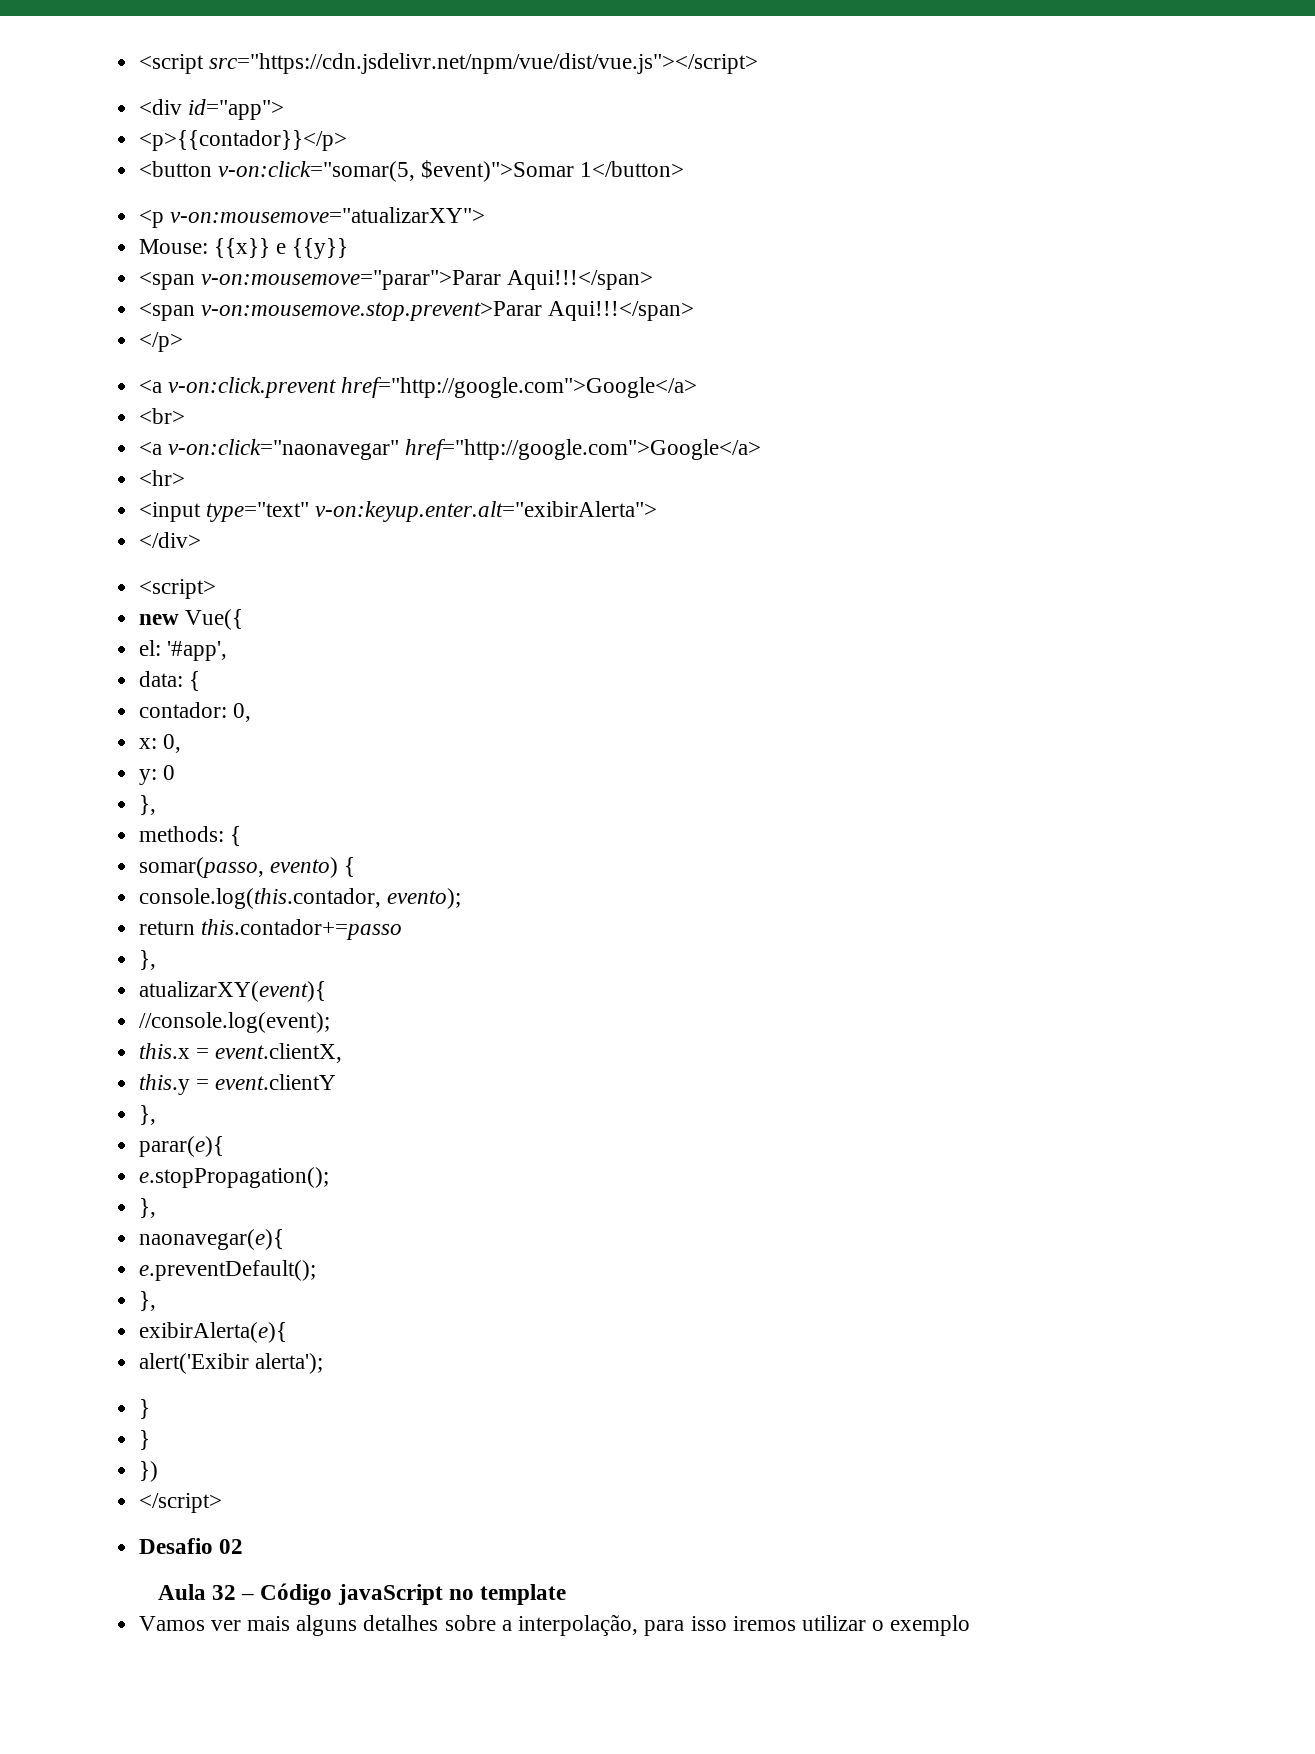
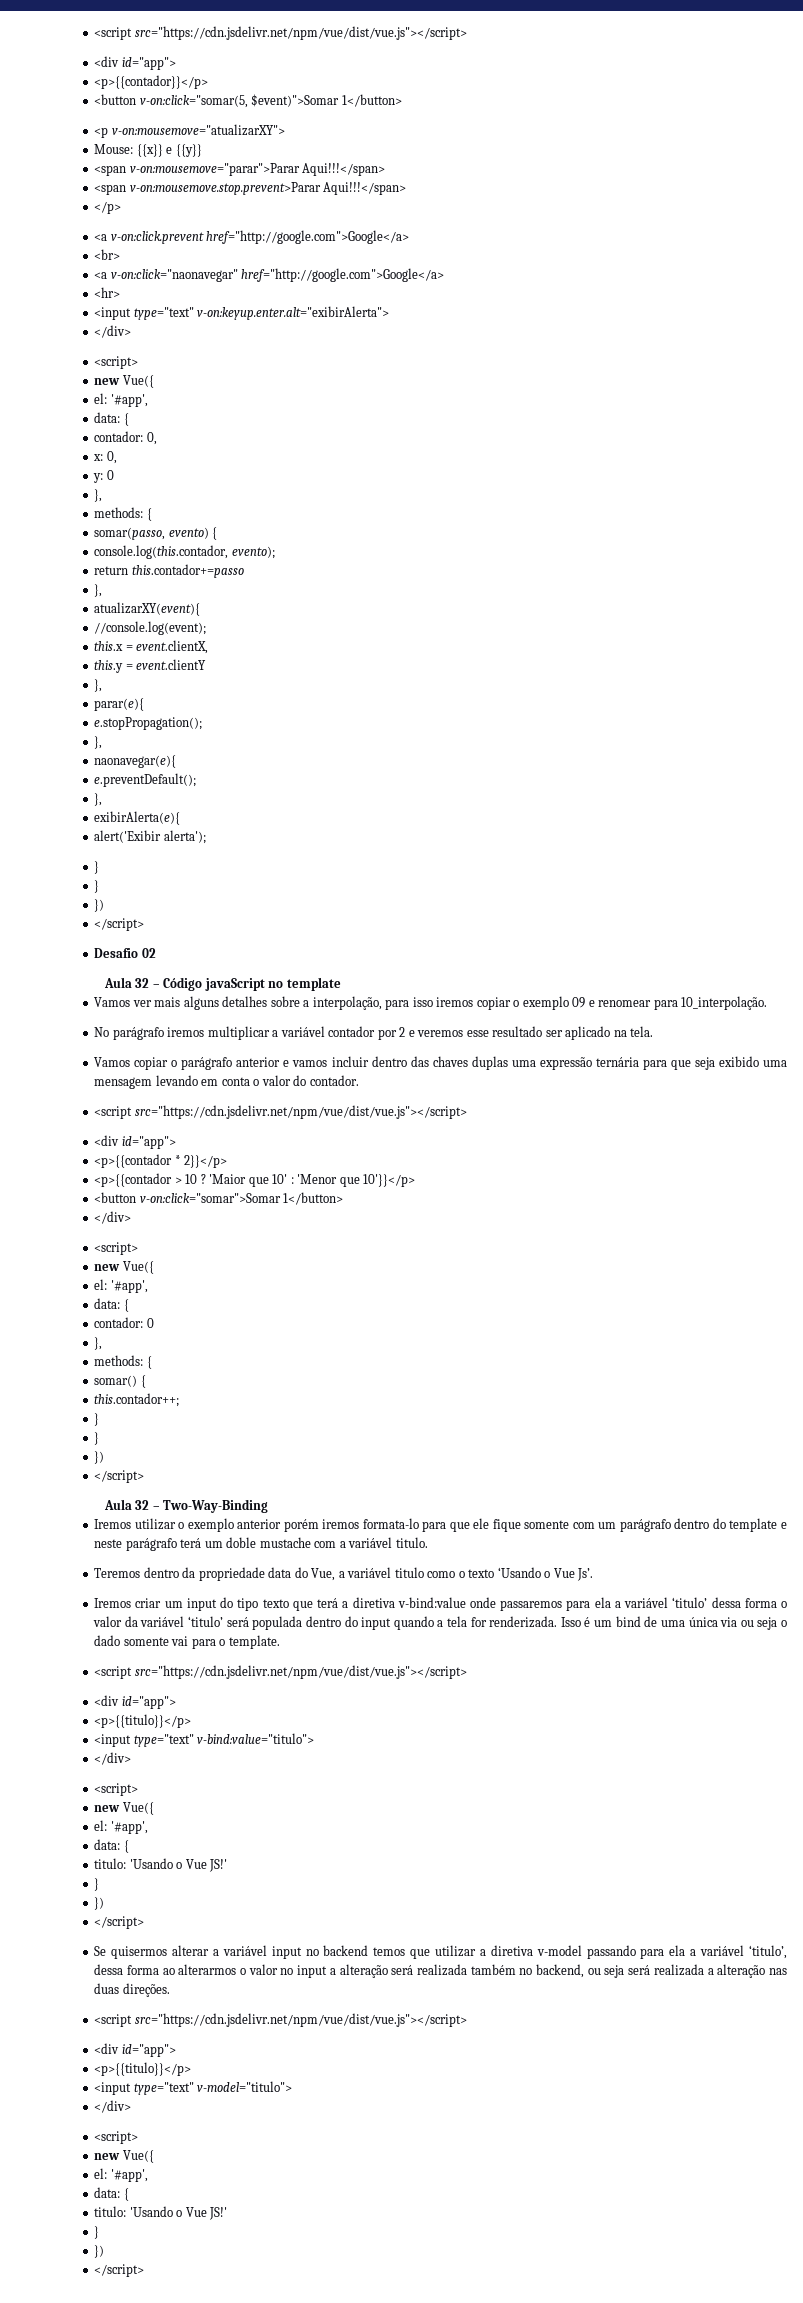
- Vamos ver mais alguns detalhes sobre a interpolação, para isso iremos utilizar o exemplo
+ Vamos ver mais alguns detalhes sobre a interpolação, para isso iremos copiar o exemplo 09 e renomear para 10_interpolação.
+ No parágrafo iremos multiplicar a variável contador por 2 e veremos esse resultado ser aplicado na tela.
+ Vamos copiar o parágrafo anterior e vamos incluir dentro das chaves duplas uma expressão ternária para que seja exibido uma mensagem levando em conta o valor do contador.
+ <script src="https://cdn.jsdelivr.net/npm/vue/dist/vue.js"></script>
+ <div id="app">
+ <p>{{contador * 2}}</p>
+ <p>{{contador > 10 ? 'Maior que 10' : 'Menor que 10'}}</p>
+ <button v-on:click="somar">Somar 1</button>
+ </div>
+ <script>
+ new Vue({
+ el: '#app',
+ data: {
+ contador: 0
+ },
+ methods: {
+ somar() {
+ this.contador++;
+ }
+ }
+ })
+ </script>
+ Aula 32 – Two-Way-Binding
+ Iremos utilizar o exemplo anterior porém iremos formata-lo para que ele fique somente com um parágrafo dentro do template e neste parágrafo terá um doble mustache com a variável titulo.
+ Teremos dentro da propriedade data do Vue, a variável titulo como o texto ‘Usando o Vue Js’.
+ Iremos criar um input do tipo texto que terá a diretiva v-bind:value onde passaremos para ela a variável ‘titulo’ dessa forma o valor da variável ‘titulo’ será populada dentro do input quando a tela for renderizada. Isso é um bind de uma única via ou seja o dado somente vai para o template.
+ <script src="https://cdn.jsdelivr.net/npm/vue/dist/vue.js"></script>
+ <div id="app">
+ <p>{{titulo}}</p>
+ <input type="text" v-bind:value="titulo">
+ </div>
+ <script>
+ new Vue({
+ el: '#app',
+ data: {
+ titulo: 'Usando o Vue JS!'
+ }
+ })
+ </script>
+ Se quisermos alterar a variável input no backend temos que utilizar a diretiva v-model passando para ela a variável ‘titulo’, dessa forma ao alterarmos o valor no input a alteração será realizada também no backend, ou seja será realizada a alteração nas duas direções.
+ <script src="https://cdn.jsdelivr.net/npm/vue/dist/vue.js"></script>
+ <div id="app">
+ <p>{{titulo}}</p>
+ <input type="text" v-model="titulo">
+ </div>
+ <script>
+ new Vue({
+ el: '#app',
+ data: {
+ titulo: 'Usando o Vue JS!'
+ }
+ })
+ </script>

